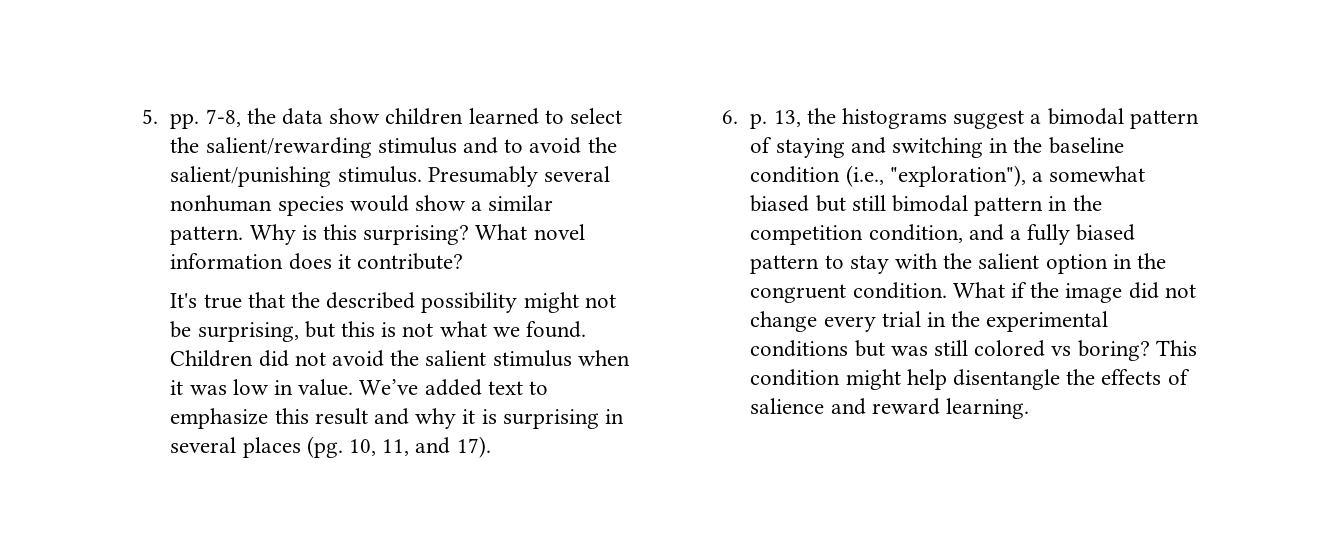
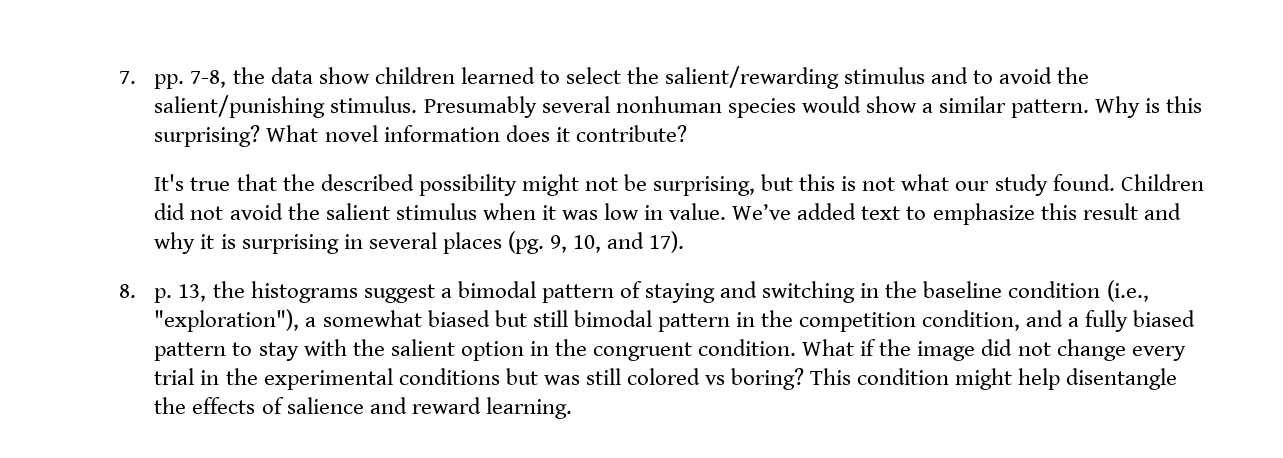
- 5. pp. 7-8, the data show children learned to select the salient/rewarding stimulus and to avoid the salient/punishing stimulus.
+ 7. pp. 7-8, the data show children learned to select the salient/rewarding stimulus and to avoid the salient/punishing stimulus.
- It's true that the described possibility might not be surprising, but this is not what we found.
+ It's true that the described possibility might not be surprising, but this is not what our study found.
- 10, 11, and 17).
+ 9, 10, and 17).
- 6. p. 13, the histograms suggest a bimodal pattern of staying and switching in the baseline condition (i.e., "exploration"), a somewhat biased but still bimodal pattern in the competition condition, and a fully biased pattern to stay with the salient option in the congruent condition.
+ 8. p. 13, the histograms suggest a bimodal pattern of staying and switching in the baseline condition (i.e., "exploration"), a somewhat biased but still bimodal pattern in the competition condition, and a fully biased pattern to stay with the salient option in the congruent condition.

